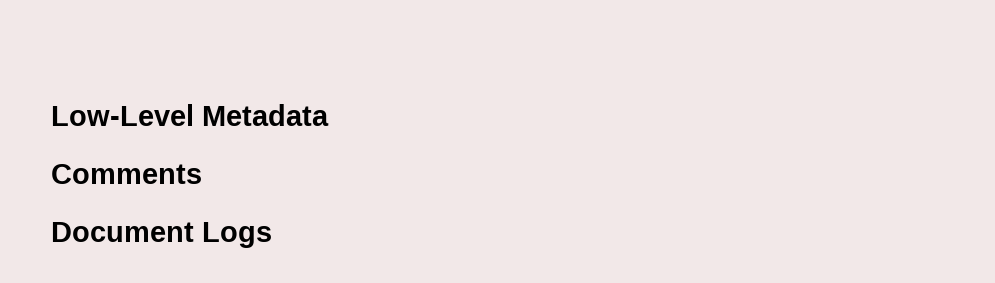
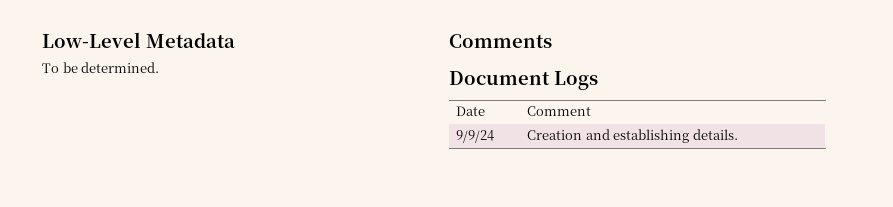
+ To be determined.
+ Date | Comment
+ 9/9/24 | Creation and establishing details.

